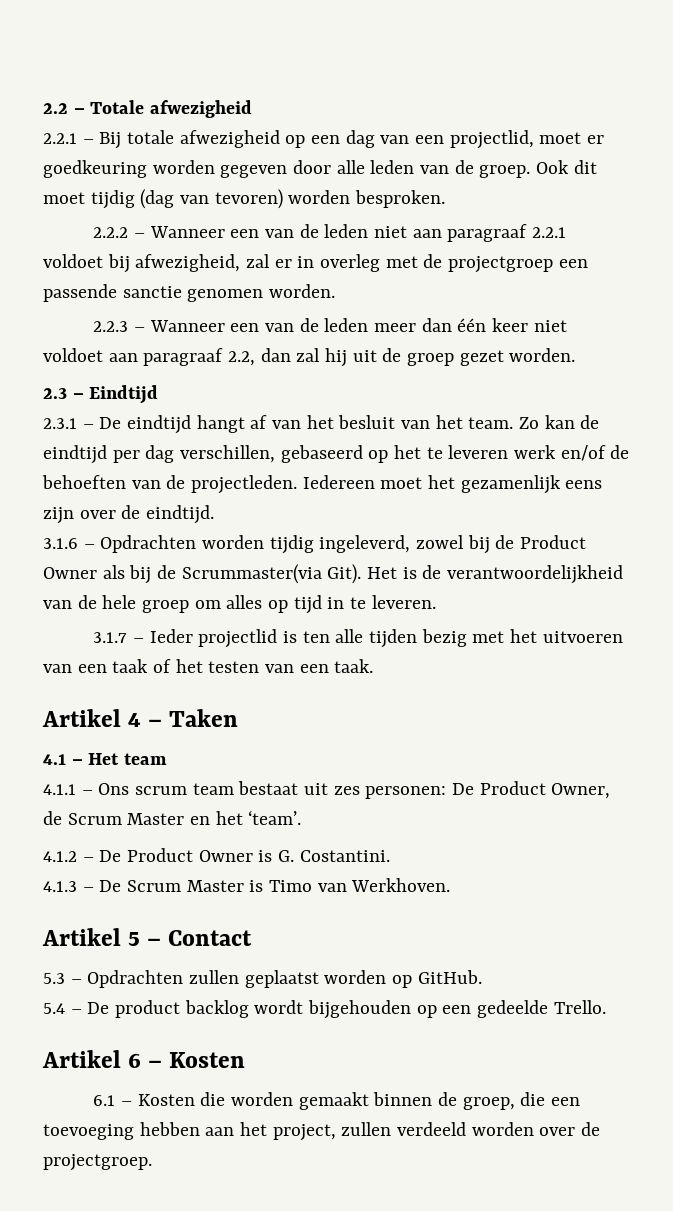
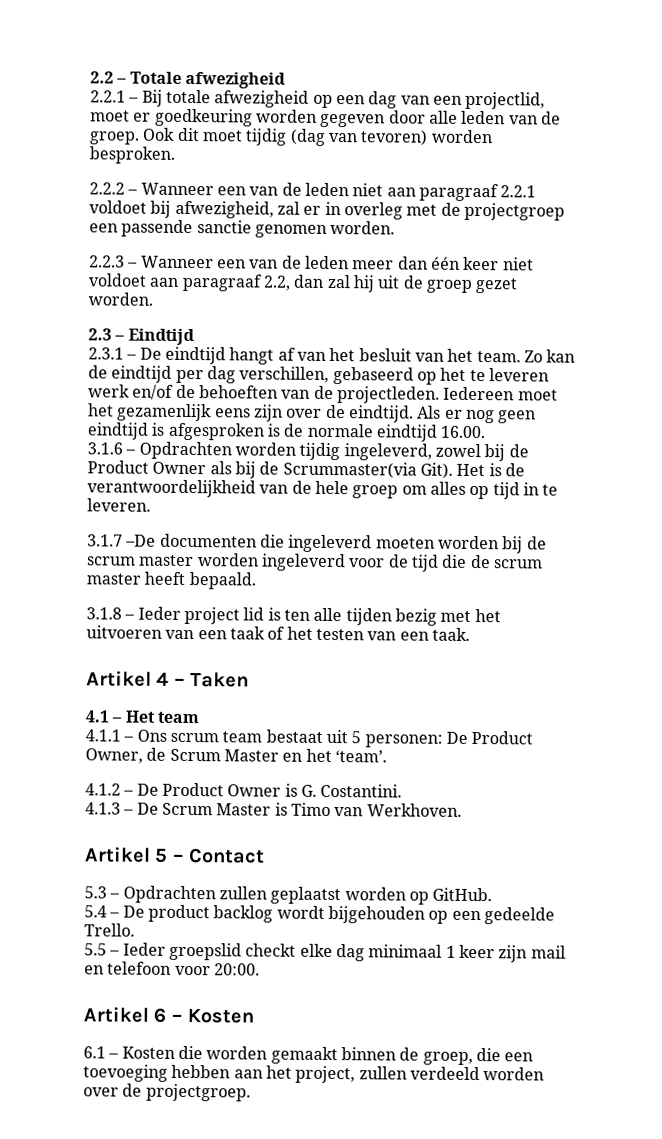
+ Als er nog geen eindtijd is afgesproken is de normale eindtijd 16.00.
- 3.1.7 – Ieder projectlid is ten alle tijden bezig met het uitvoeren van een taak of het testen van een taak.
+ 3.1.7 –De documenten die ingeleverd moeten worden bij de scrum master worden ingeleverd voor de tijd die de scrum master heeft bepaald.
+ 3.1.8 – Ieder project lid is ten alle tijden bezig met het uitvoeren van een taak of het testen van een taak.
- 4.1.1 – Ons scrum team bestaat uit zes personen: De Product Owner, de Scrum Master en het ‘team’.
+ 4.1.1 – Ons scrum team bestaat uit 5 personen: De Product Owner, de Scrum Master en het ‘team’.
+ 5.5 – Ieder groepslid checkt elke dag minimaal 1 keer zijn mail en telefoon voor 20:00.

